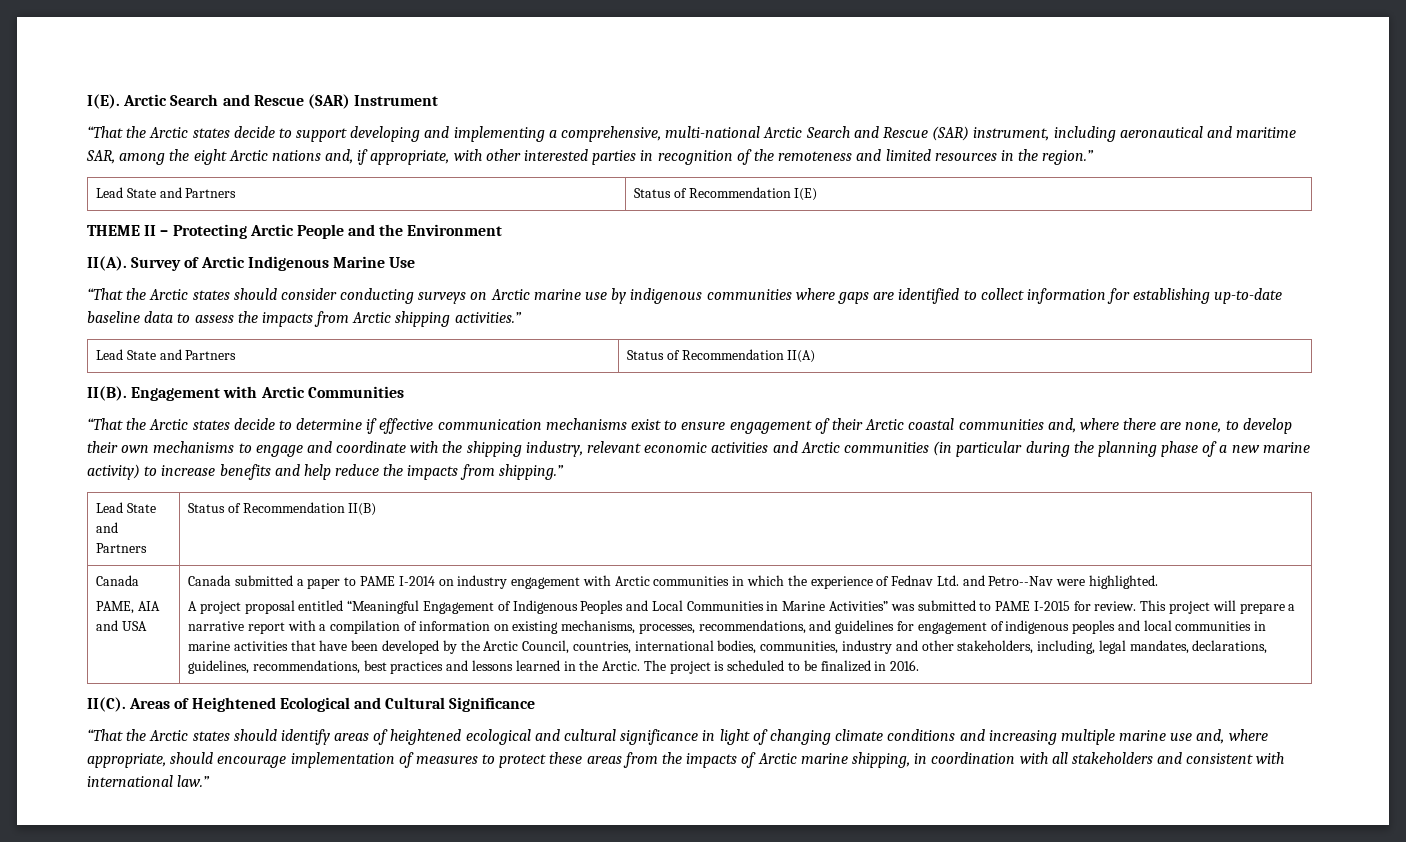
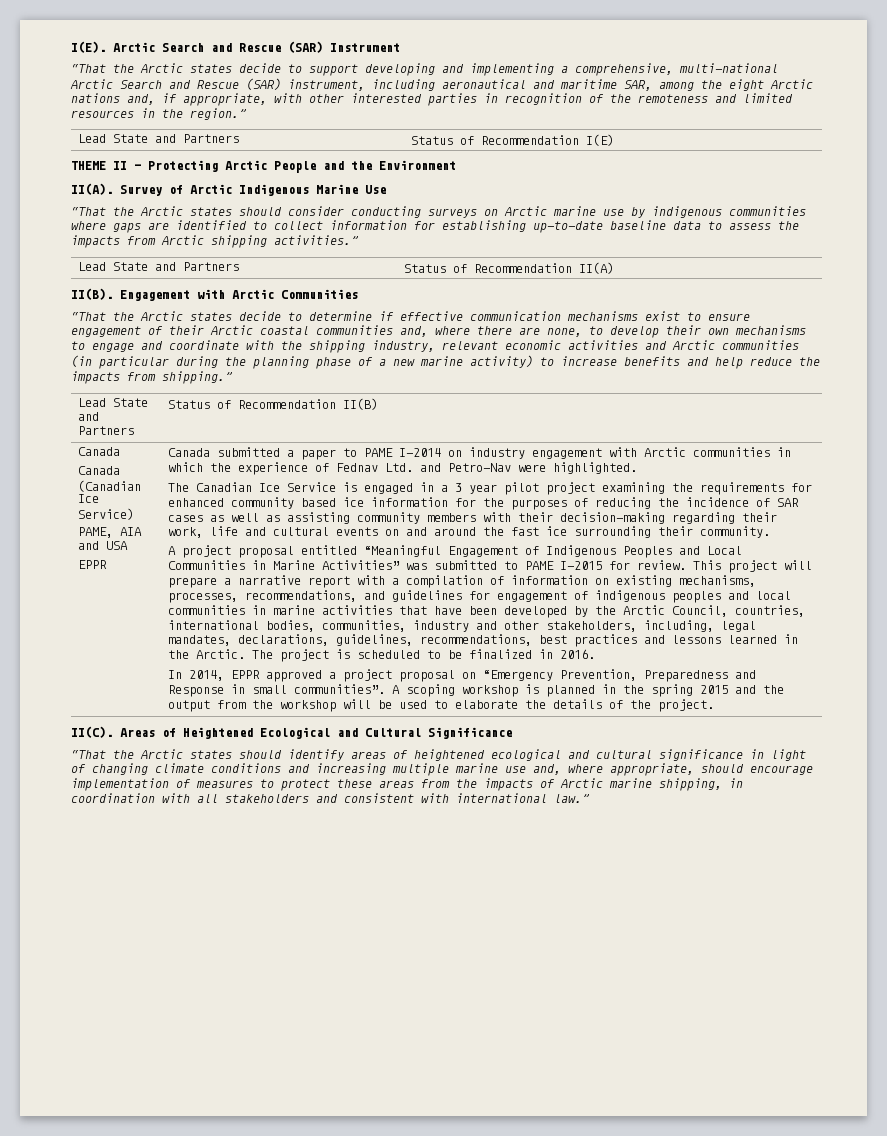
+ Canada (Canadian Ice Service)
  PAME, AIA and USA
+ EPPR
- Canada submitted a paper to PAME I-2014 on industry engagement with Arctic communities in which the experience of Fednav Ltd. and Petro--Nav were highlighted.
+ Canada submitted a paper to PAME I-2014 on industry engagement with Arctic communities in which the experience of Fednav Ltd. and Petro-Nav were highlighted.
+ The Canadian Ice Service is engaged in a 3 year pilot project examining the requirements for enhanced community based ice information for the purposes of reducing the incidence of SAR cases as well as assisting community members with their decision-making regarding their work, life and cultural events on and around the fast ice surrounding their community.
+ In 2014, EPPR approved a project proposal on “Emergency Prevention, Preparedness and Response in small communities”. A scoping workshop is planned in the spring 2015 and the output from the workshop will be used to elaborate the details of the project.

